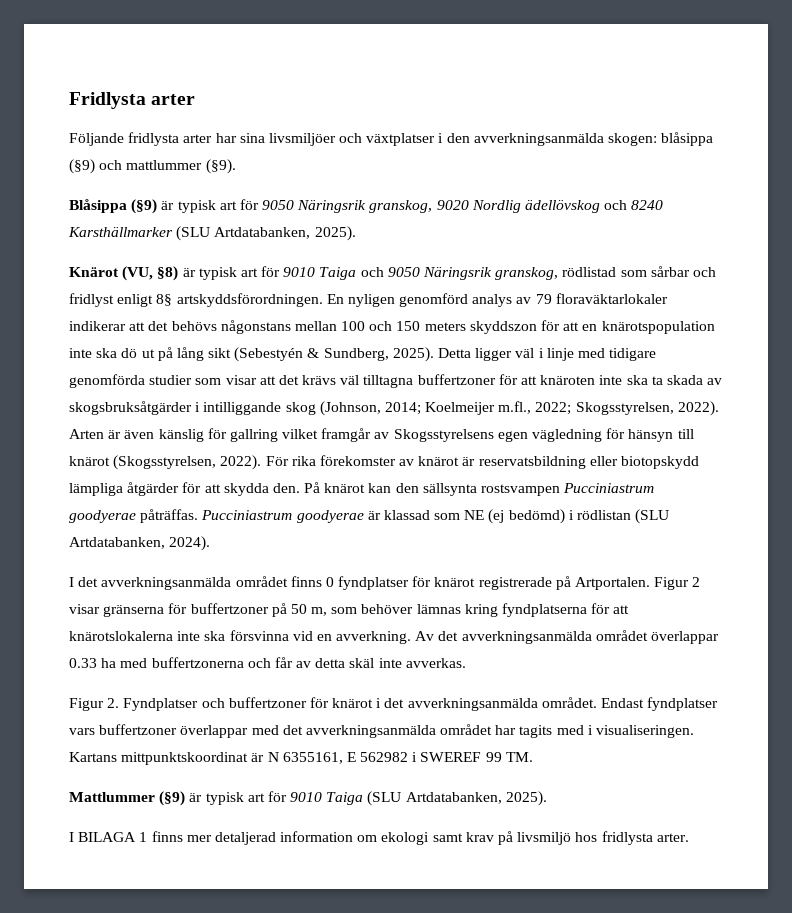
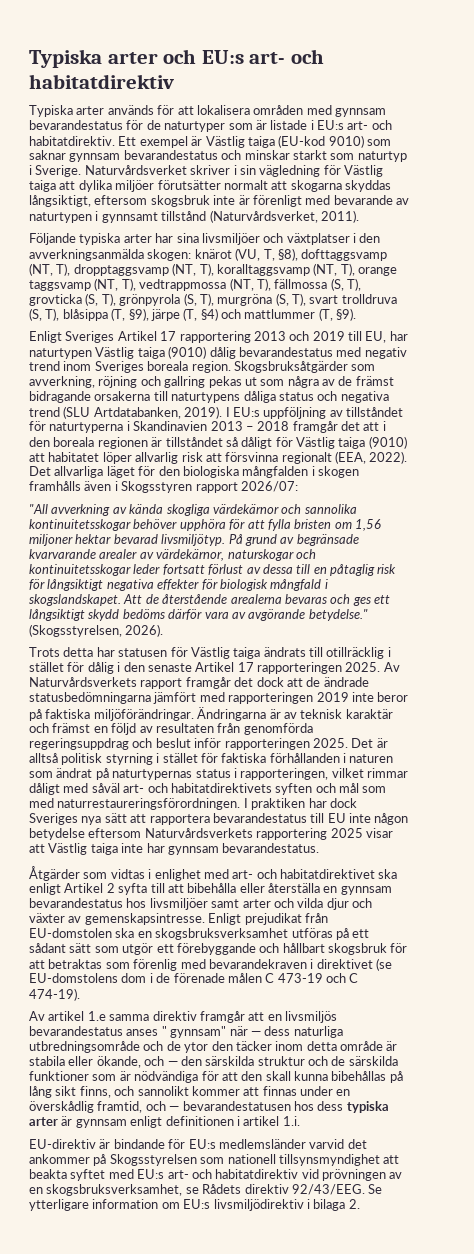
- Fridlysta arter
+ Typiska arter och EU:s art- och habitatdirektiv
+ Typiska arter används för att lokalisera områden med gynnsam bevarandestatus för de naturtyper som är listade i EU:s art- och habitatdirektiv. Ett exempel är Västlig taiga (EU-kod 9010) som saknar gynnsam bevarandestatus och minskar starkt som naturtyp i Sverige. Naturvårdsverket skriver i sin vägledning för Västlig taiga att dylika miljöer förutsätter normalt att skogarna skyddas långsiktigt, eftersom skogsbruk inte är förenligt med bevarande av naturtypen i gynnsamt tillstånd (Naturvårdsverket, 2011).
- Följande fridlysta arter har sina livsmiljöer och växtplatser i den avverkningsanmälda skogen: blåsippa (§9) och mattlummer (§9).
- Blåsippa (§9) är typisk art för 9050 Näringsrik granskog, 9020 Nordlig ädellövskog och 8240 Karsthällmarker (SLU Artdatabanken, 2025).
- Knärot (VU, §8) är typisk art för 9010 Taiga och 9050 Näringsrik granskog, rödlistad som sårbar och fridlyst enligt 8§ artskyddsförordningen. En nyligen genomförd analys av 79 floraväktarlokaler indikerar att det behövs någonstans mellan 100 och 150 meters skyddszon för att en knärotspopulation inte ska dö ut på lång sikt (Sebestyén & Sundberg, 2025). Detta ligger väl i linje med tidigare genomförda studier som visar att det krävs väl tilltagna buffertzoner för att knäroten inte ska ta skada av skogsbruksåtgärder i intilliggande skog (Johnson, 2014; Koelmeijer m.fl., 2022; Skogsstyrelsen, 2022). Arten är även känslig för gallring vilket framgår av Skogsstyrelsens egen vägledning för hänsyn till knärot (Skogsstyrelsen, 2022). För rika förekomster av knärot är reservatsbildning eller biotopskydd lämpliga åtgärder för att skydda den. På knärot kan den sällsynta rostsvampen Pucciniastrum goodyerae påträffas. Pucciniastrum goodyerae är klassad som NE (ej bedömd) i rödlistan (SLU Artdatabanken, 2024).
- I det avverkningsanmälda området finns 0 fyndplatser för knärot registrerade på Artportalen. Figur 2 visar gränserna för buffertzoner på 50 m, som behöver lämnas kring fyndplatserna för att knärotslokalerna inte ska försvinna vid en avverkning. Av det avverkningsanmälda området överlappar 0.33 ha med buffertzonerna och får av detta skäl inte avverkas.
- Figur 2. Fyndplatser och buffertzoner för knärot i det avverkningsanmälda området. Endast fyndplatser vars buffertzoner överlappar med det avverkningsanmälda området har tagits med i visualiseringen. Kartans mittpunktskoordinat är N 6355161, E 562982 i SWEREF 99 TM.
- Mattlummer (§9) är typisk art för 9010 Taiga (SLU Artdatabanken, 2025).
- I BILAGA 1 finns mer detaljerad information om ekologi samt krav på livsmiljö hos fridlysta arter.
+ Följande typiska arter har sina livsmiljöer och växtplatser i den avverkningsanmälda skogen: knärot (VU, T, §8), dofttaggsvamp (NT, T), dropptaggsvamp (NT, T), koralltaggsvamp (NT, T), orange taggsvamp (NT, T), vedtrappmossa (NT, T), fällmossa (S, T), grovticka (S, T), grönpyrola (S, T), murgröna (S, T), svart trolldruva (S, T), blåsippa (T, §9), järpe (T, §4) och mattlummer (T, §9).
+ Enligt Sveriges Artikel 17 rapportering 2013 och 2019 till EU, har naturtypen Västlig taiga (9010) dålig bevarandestatus med negativ trend inom Sveriges boreala region. Skogsbruksåtgärder som avverkning, röjning och gallring pekas ut som några av de främst bidragande orsakerna till naturtypens dåliga status och negativa trend (SLU Artdatabanken, 2019). I EU:s uppföljning av tillståndet för naturtyperna i Skandinavien 2013 – 2018 framgår det att i den boreala regionen är tillståndet så dåligt för Västlig taiga (9010) att habitatet löper allvarlig risk att försvinna regionalt (EEA, 2022). Det allvarliga läget för den biologiska mångfalden i skogen framhålls även i Skogsstyren rapport 2026/07:
+ "All avverkning av kända skogliga värdekärnor och sannolika kontinuitetsskogar behöver upphöra för att fylla bristen om 1,56 miljoner hektar bevarad livsmiljötyp. På grund av begränsade kvarvarande arealer av värdekärnor, naturskogar och kontinuitetsskogar leder fortsatt förlust av dessa till en påtaglig risk för långsiktigt negativa effekter för biologisk mångfald i skogslandskapet. Att de återstående arealerna bevaras och ges ett långsiktigt skydd bedöms därför vara av avgörande betydelse." (Skogsstyrelsen, 2026).
+ Trots detta har statusen för Västlig taiga ändrats till otillräcklig i stället för dålig i den senaste Artikel 17 rapporteringen 2025. Av Naturvårdsverkets rapport framgår det dock att de ändrade statusbedömningarna jämfört med rapporteringen 2019 inte beror på faktiska miljöförändringar. Ändringarna är av teknisk karaktär och främst en följd av resultaten från genomförda regeringsuppdrag och beslut inför rapporteringen 2025. Det är alltså politisk styrning i stället för faktiska förhållanden i naturen som ändrat på naturtypernas status i rapporteringen, vilket rimmar dåligt med såväl art- och habitatdirektivets syften och mål som med naturrestaureringsförordningen. I praktiken har dock Sveriges nya sätt att rapportera bevarandestatus till EU inte någon betydelse eftersom Naturvårdsverkets rapportering 2025 visar att Västlig taiga inte har gynnsam bevarandestatus.
+ Åtgärder som vidtas i enlighet med art- och habitatdirektivet ska enligt Artikel 2 syfta till att bibehålla eller återställa en gynnsam bevarandestatus hos livsmiljöer samt arter och vilda djur och växter av gemenskapsintresse. Enligt prejudikat från EU-domstolen ska en skogsbruksverksamhet utföras på ett sådant sätt som utgör ett förebyggande och hållbart skogsbruk för att betraktas som förenlig med bevarandekraven i direktivet (se EU-domstolens dom i de förenade målen C 473-19 och C 474-19).
+ Av artikel 1.e samma direktiv framgår att en livsmiljös bevarandestatus anses " gynnsam" när — dess naturliga utbredningsområde och de ytor den täcker inom detta område är stabila eller ökande, och — den särskilda struktur och de särskilda funktioner som är nödvändiga för att den skall kunna bibehållas på lång sikt finns, och sannolikt kommer att finnas under en överskådlig framtid, och — bevarandestatusen hos dess typiska arter är gynnsam enligt definitionen i artikel 1.i.
+ EU-direktiv är bindande för EU:s medlemsländer varvid det ankommer på Skogsstyrelsen som nationell tillsynsmyndighet att beakta syftet med EU:s art- och habitatdirektiv vid prövningen av en skogsbruksverksamhet, se Rådets direktiv 92/43/EEG. Se ytterligare information om EU:s livsmiljödirektiv i bilaga 2.

